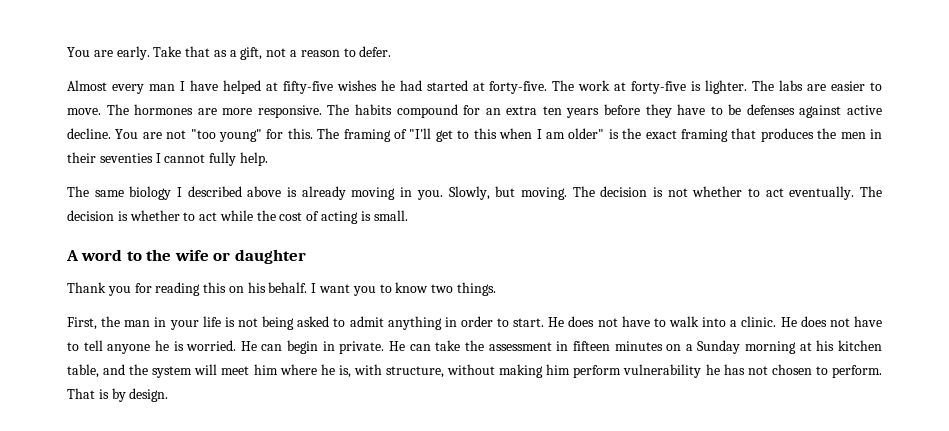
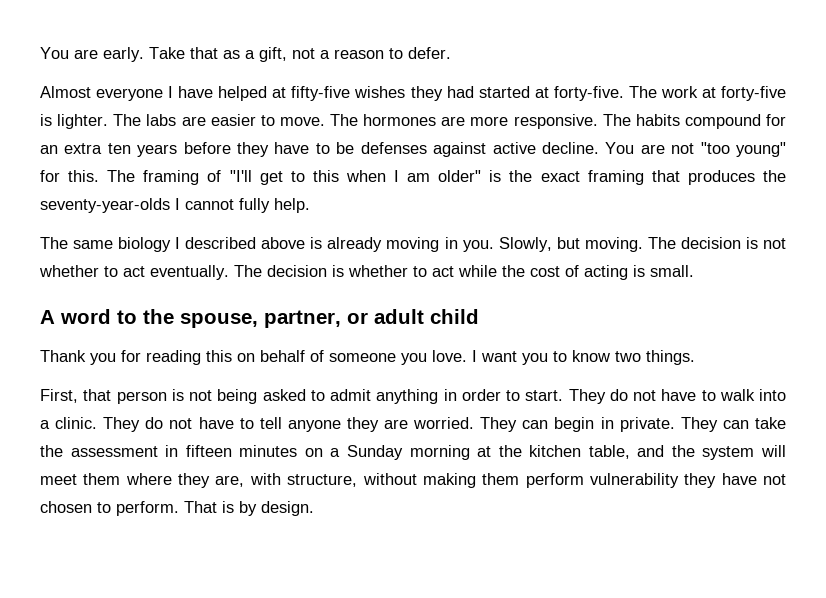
- Almost every man I have helped at fifty-five wishes he had started at forty-five.
+ Almost everyone I have helped at fifty-five wishes they had started at forty-five.
- The framing of "I'll get to this when I am older" is the exact framing that produces the men in their seventies I cannot fully help.
+ The framing of "I'll get to this when I am older" is the exact framing that produces the seventy-year-olds I cannot fully help.
- A word to the wife or daughter
+ A word to the spouse, partner, or adult child
- Thank you for reading this on his behalf.
+ Thank you for reading this on behalf of someone you love.
- First, the man in your life is not being asked to admit anything in order to start.
+ First, that person is not being asked to admit anything in order to start.
- He does not have to walk into a clinic.
+ They do not have to walk into a clinic.
- He does not have to tell anyone he is worried. He can begin in private.
+ They do not have to tell anyone they are worried. They can begin in private.
- He can take the assessment in fifteen minutes on a Sunday morning at his kitchen table, and the system will meet him where he is, with structure, without making him perform vulnerability he has not chosen to perform.
+ They can take the assessment in fifteen minutes on a Sunday morning at the kitchen table, and the system will meet them where they are, with structure, without making them perform vulnerability they have not chosen to perform.

